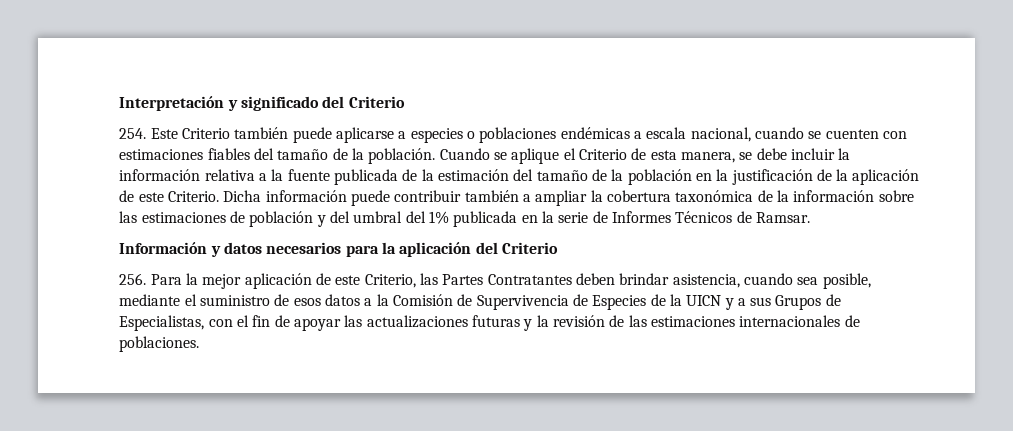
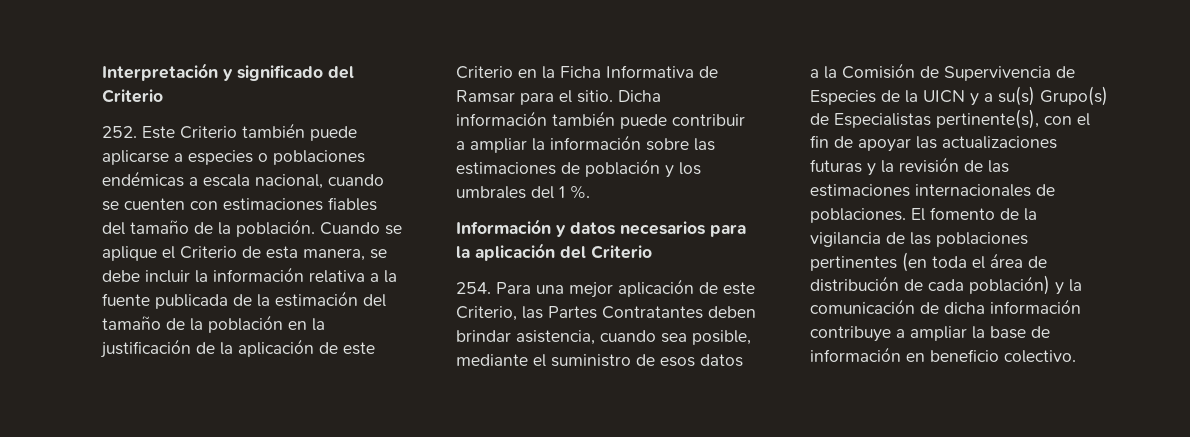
- 254. Este Criterio también puede aplicarse a especies o poblaciones endémicas a escala nacional, cuando se cuenten con estimaciones fiables del tamaño de la población.
+ 252. Este Criterio también puede aplicarse a especies o poblaciones endémicas a escala nacional, cuando se cuenten con estimaciones fiables del tamaño de la población.
- Cuando se aplique el Criterio de esta manera, se debe incluir la información relativa a la fuente publicada de la estimación del tamaño de la población en la justificación de la aplicación de este Criterio.
+ Cuando se aplique el Criterio de esta manera, se debe incluir la información relativa a la fuente publicada de la estimación del tamaño de la población en la justificación de la aplicación de este Criterio en la Ficha Informativa de Ramsar para el sitio.
- Dicha información puede contribuir también a ampliar la cobertura taxonómica de la información sobre las estimaciones de población y del umbral del 1% publicada en la serie de Informes Técnicos de Ramsar.
+ Dicha información también puede contribuir a ampliar la información sobre las estimaciones de población y los umbrales del 1 %.
- 256. Para la mejor aplicación de este Criterio, las Partes Contratantes deben brindar asistencia, cuando sea posible, mediante el suministro de esos datos a la Comisión de Supervivencia de Especies de la UICN y a sus Grupos de Especialistas, con el fin de apoyar las actualizaciones futuras y la revisión de las estimaciones internacionales de poblaciones.
+ 254. Para una mejor aplicación de este Criterio, las Partes Contratantes deben brindar asistencia, cuando sea posible, mediante el suministro de esos datos a la Comisión de Supervivencia de Especies de la UICN y a su(s) Grupo(s) de Especialistas pertinente(s), con el fin de apoyar las actualizaciones futuras y la revisión de las estimaciones internacionales de poblaciones.
+ El fomento de la vigilancia de las poblaciones pertinentes (en toda el área de distribución de cada población) y la comunicación de dicha información contribuye a ampliar la base de información en beneficio colectivo.

